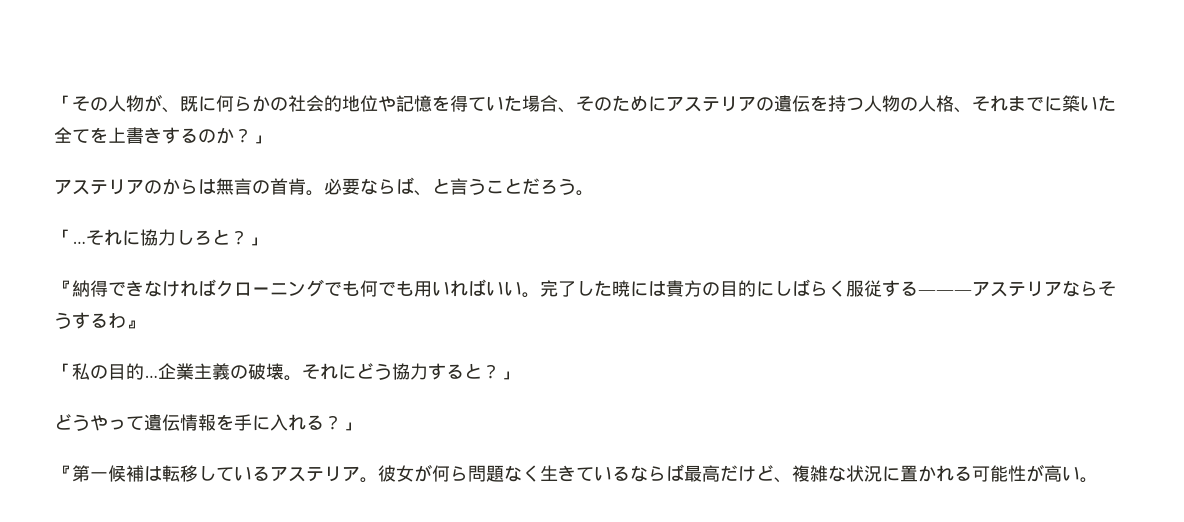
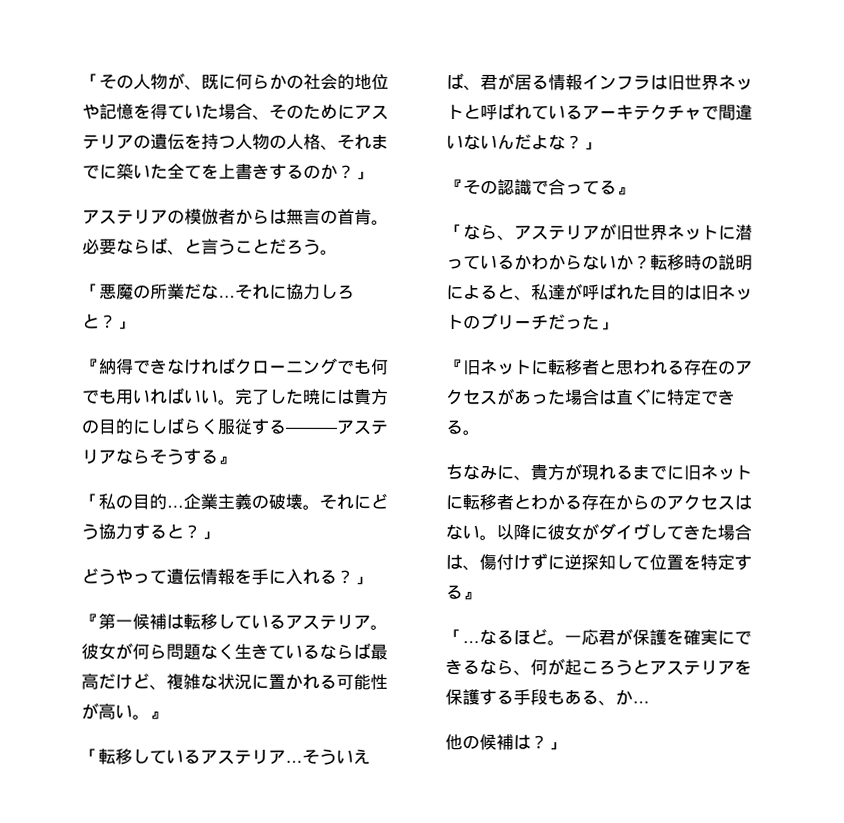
- アステリアのからは無言の首肯。
+ アステリアの模倣者からは無言の首肯。
- 「…
+ 「悪魔の所業だな…
- 完了した暁には貴方の目的にしばらく服従する———アステリアならそうするわ』
+ 完了した暁には貴方の目的にしばらく服従する———アステリアならそうする』
- 彼女が何ら問題なく生きているならば最高だけど、複雑な状況に置かれる可能性が高い。
+ 彼女が何ら問題なく生きているならば最高だけど、複雑な状況に置かれる可能性が高い。』
+ 「転移しているアステリア…そういえば、君が居る情報インフラは旧世界ネットと呼ばれているアーキテクチャで間違いないんだよな？」
+ 『その認識で合ってる』
+ 「なら、アステリアが旧世界ネットに潜っているかわからないか？転移時の説明によると、私達が呼ばれた目的は旧ネットのブリーチだった」
+ 『旧ネットに転移者と思われる存在のアクセスがあった場合は直ぐに特定できる。
+ ちなみに、貴方が現れるまでに旧ネットに転移者とわかる存在からのアクセスはない。以降に彼女がダイヴしてきた場合は、傷付けずに逆探知して位置を特定する』
+ 「…なるほど。一応君が保護を確実にできるなら、何が起ころうとアステリアを保護する手段もある、か…
+ 他の候補は？」

